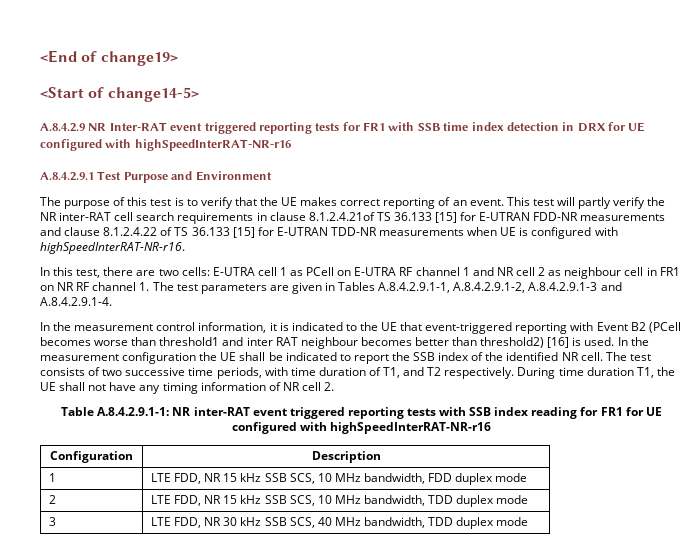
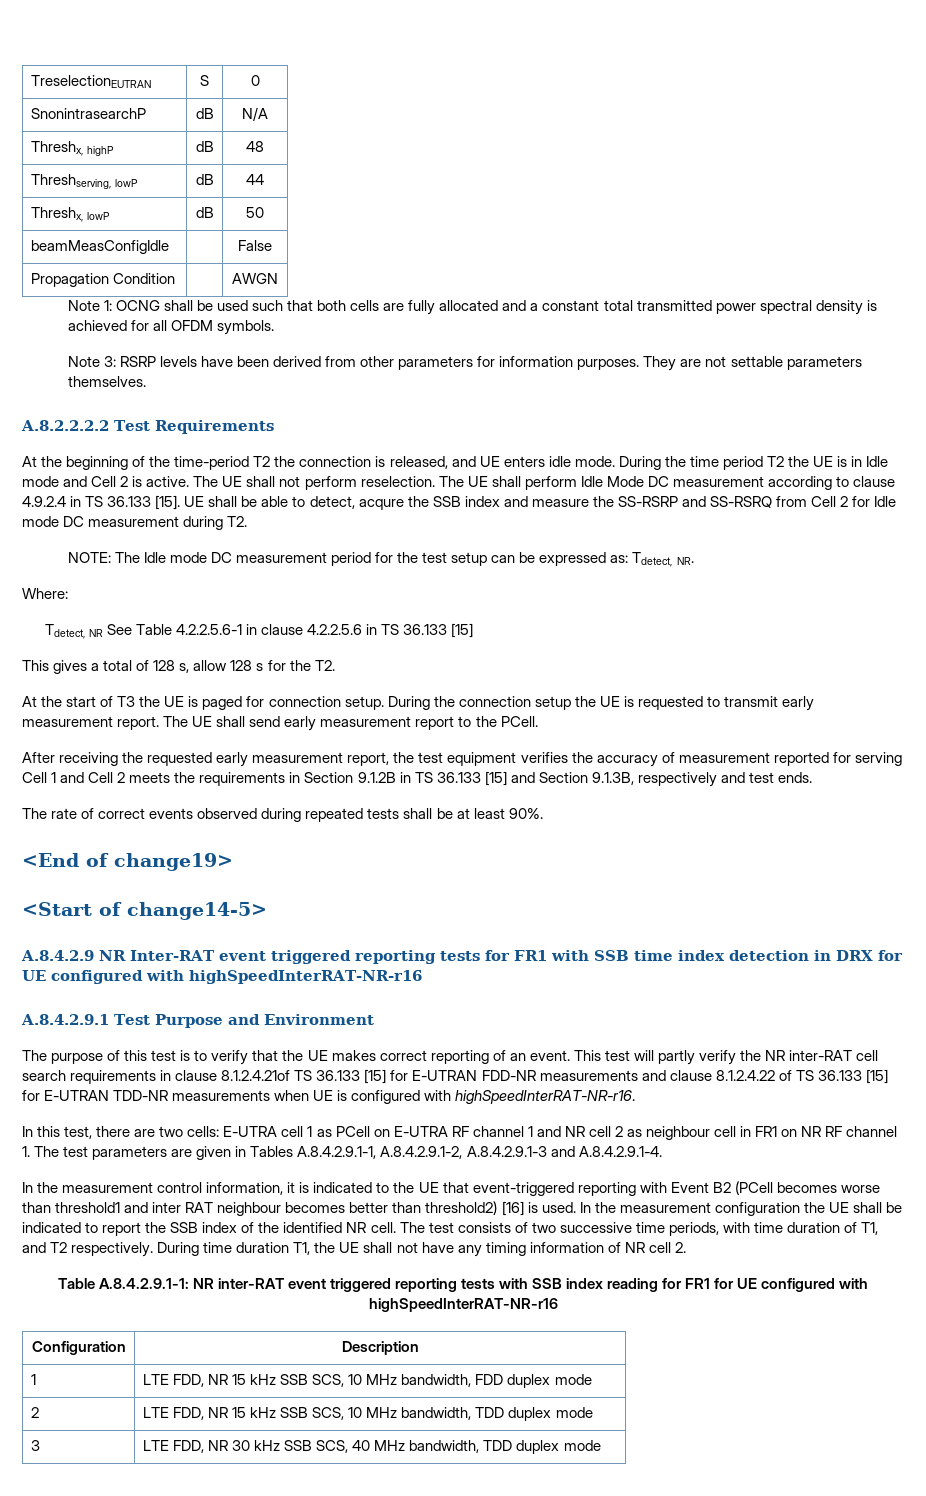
+ TreselectionEUTRAN | S | 0
+ SnonintrasearchP | dB | N/A
+ Threshx, highP | dB | 48
+ Threshserving, lowP | dB | 44
+ Threshx, lowP | dB | 50
+ beamMeasConfigIdle | | False
+ Propagation Condition | | AWGN
+ Note 1: OCNG shall be used such that both cells are fully allocated and a constant total transmitted power spectral density is achieved for all OFDM symbols.
+ Note 3: RSRP levels have been derived from other parameters for information purposes. They are not settable parameters themselves.
+ A.8.2.2.2.2 Test Requirements
+ At the beginning of the time-period T2 the connection is released, and UE enters idle mode. During the time period T2 the UE is in Idle mode and Cell 2 is active. The UE shall not perform reselection. The UE shall perform Idle Mode DC measurement according to clause 4.9.2.4 in TS 36.133 [15]. UE shall be able to detect, acqure the SSB index and measure the SS-RSRP and SS-RSRQ from Cell 2 for Idle mode DC measurement during T2.
+ NOTE: The Idle mode DC measurement period for the test setup can be expressed as: Tdetect, NR.
+ Where:
+ Tdetect, NR See Table 4.2.2.5.6-1 in clause 4.2.2.5.6 in TS 36.133 [15]
+ This gives a total of 128 s, allow 128 s for the T2.
+ At the start of T3 the UE is paged for connection setup. During the connection setup the UE is requested to transmit early measurement report. The UE shall send early measurement report to the PCell.
+ After receiving the requested early measurement report, the test equipment verifies the accuracy of measurement reported for serving Cell 1 and Cell 2 meets the requirements in Section 9.1.2B in TS 36.133 [15] and Section 9.1.3B, respectively and test ends.
+ The rate of correct events observed during repeated tests shall be at least 90%.

